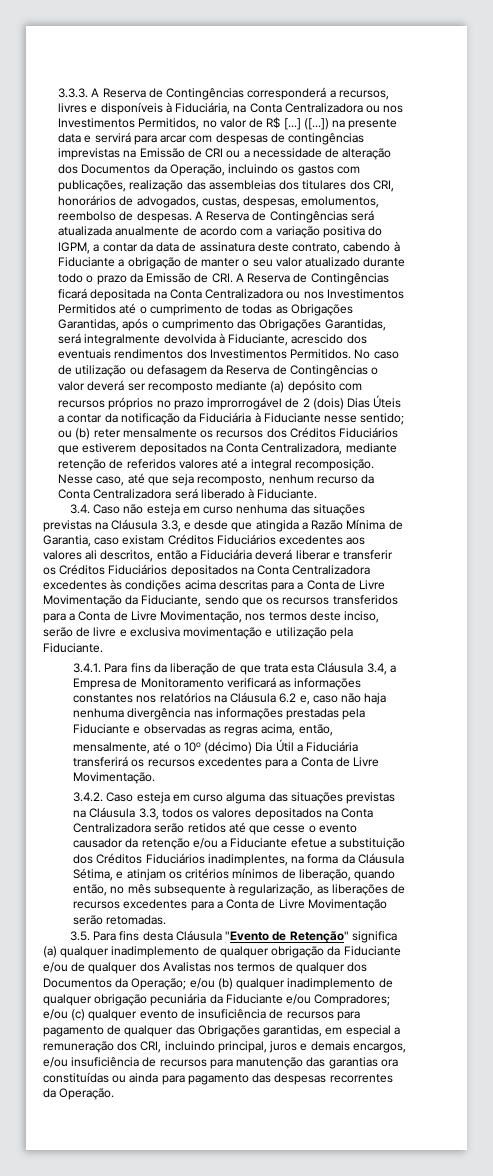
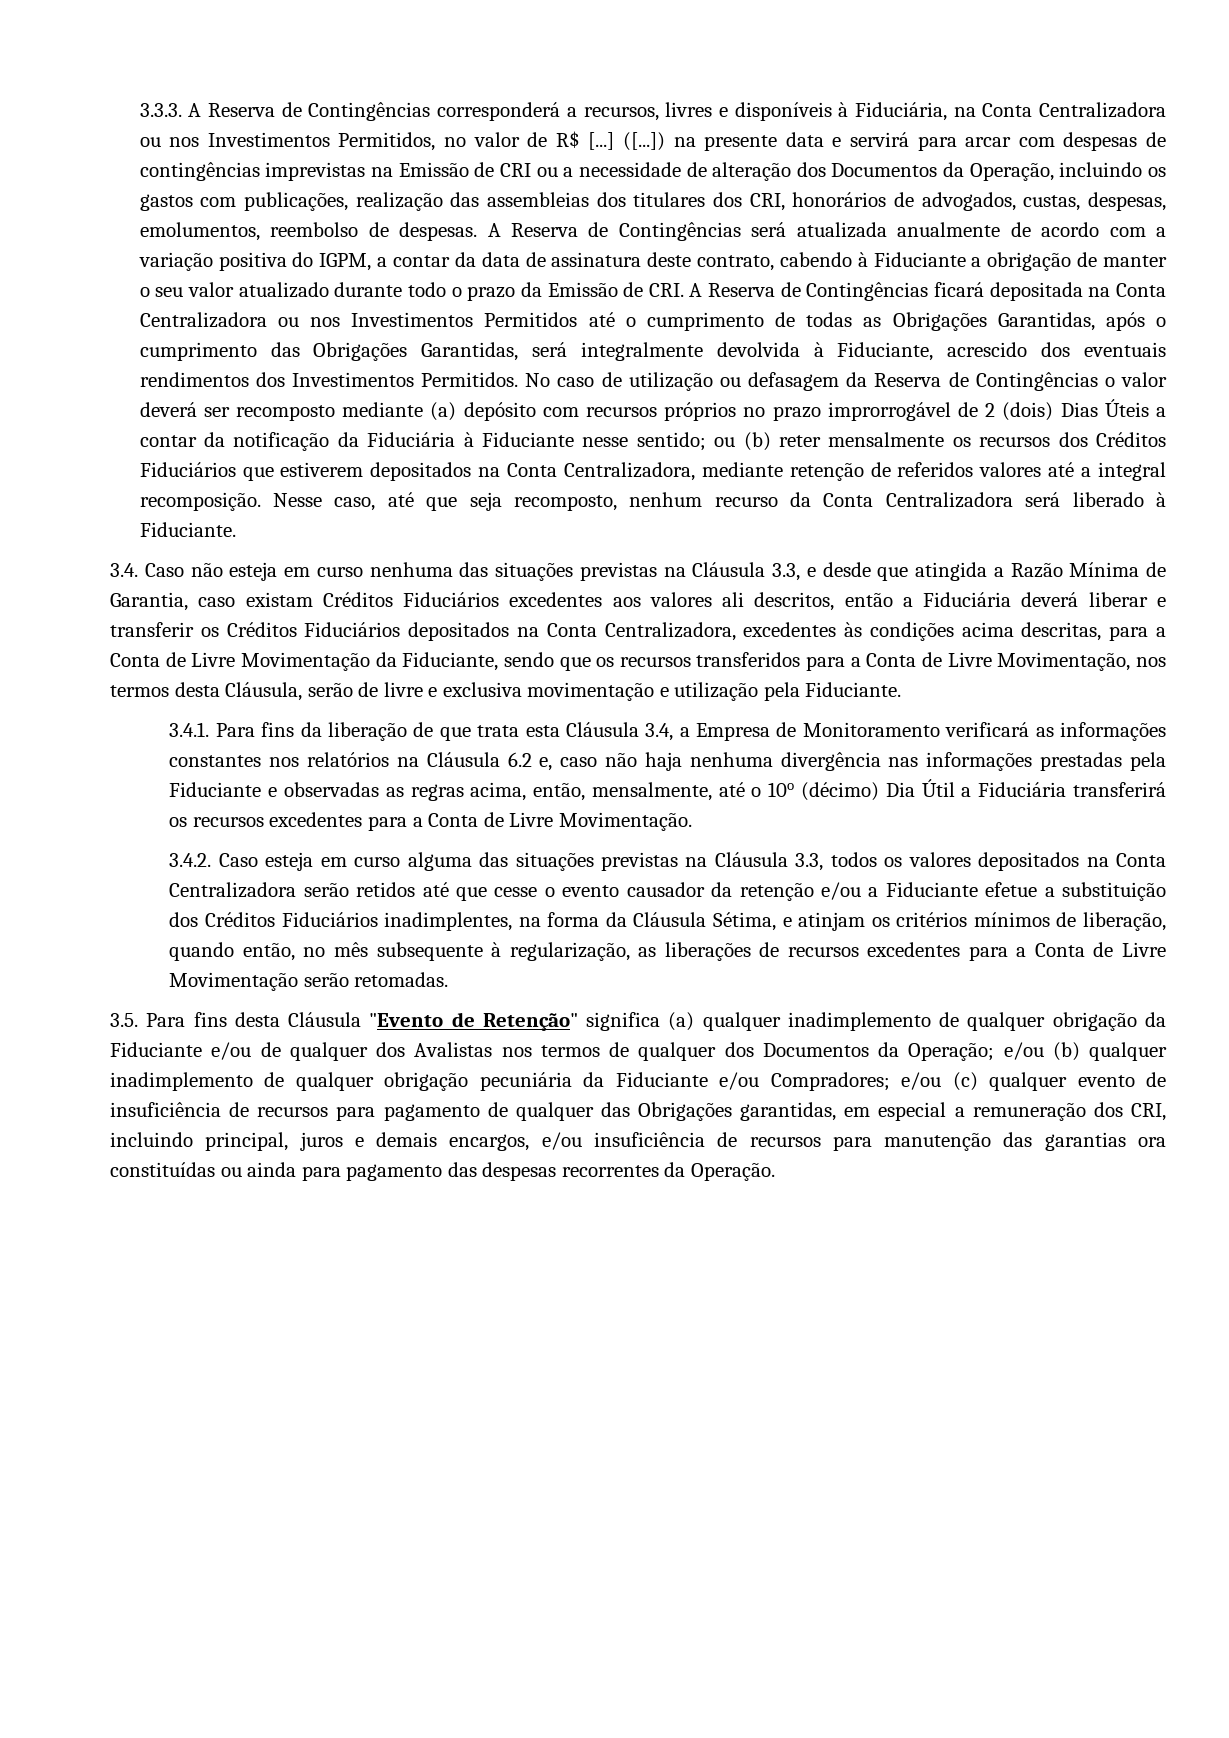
- 3.4. Caso não esteja em curso nenhuma das situações previstas na Cláusula 3.3, e desde que atingida a Razão Mínima de Garantia, caso existam Créditos Fiduciários excedentes aos valores ali descritos, então a Fiduciária deverá liberar e transferir os Créditos Fiduciários depositados na Conta Centralizadora excedentes às condições acima descritas para a Conta de Livre Movimentação da Fiduciante, sendo que os recursos transferidos para a Conta de Livre Movimentação, nos termos deste inciso, serão de livre e exclusiva movimentação e utilização pela Fiduciante.
+ 3.4. Caso não esteja em curso nenhuma das situações previstas na Cláusula 3.3, e desde que atingida a Razão Mínima de Garantia, caso existam Créditos Fiduciários excedentes aos valores ali descritos, então a Fiduciária deverá liberar e transferir os Créditos Fiduciários depositados na Conta Centralizadora, excedentes às condições acima descritas, para a Conta de Livre Movimentação da Fiduciante, sendo que os recursos transferidos para a Conta de Livre Movimentação, nos termos desta Cláusula, serão de livre e exclusiva movimentação e utilização pela Fiduciante.

